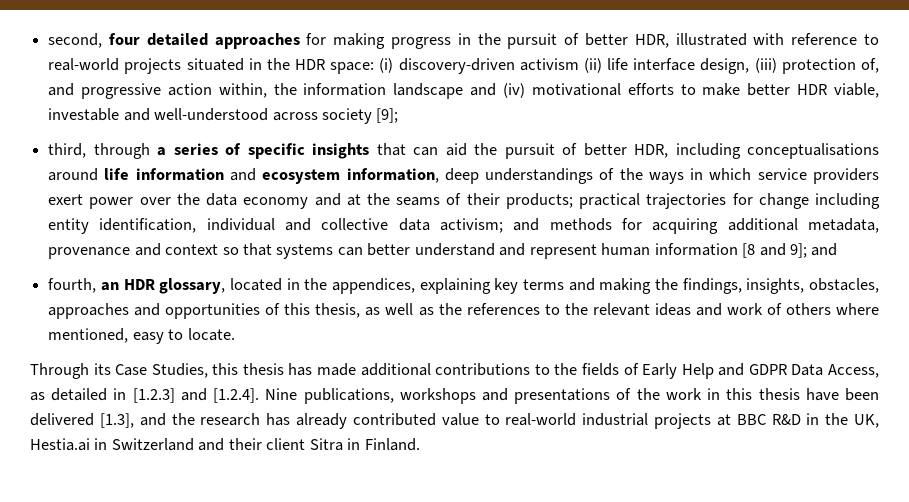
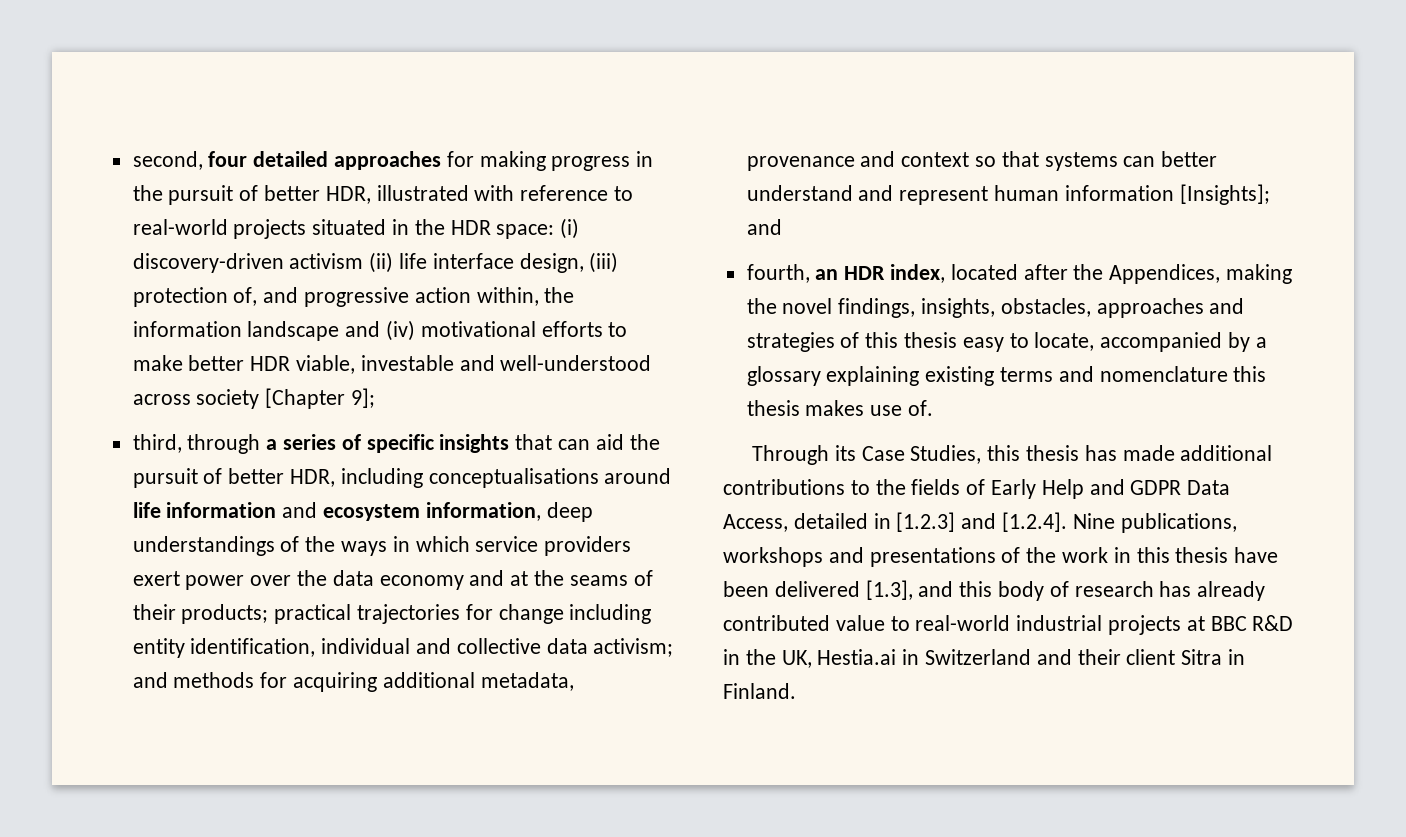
- second, four detailed approaches for making progress in the pursuit of better HDR, illustrated with reference to real-world projects situated in the HDR space: (i) discovery-driven activism (ii) life interface design, (iii) protection of, and progressive action within, the information landscape and (iv) motivational efforts to make better HDR viable, investable and well-understood across society [9];
+ second, four detailed approaches for making progress in the pursuit of better HDR, illustrated with reference to real-world projects situated in the HDR space: (i) discovery-driven activism (ii) life interface design, (iii) protection of, and progressive action within, the information landscape and (iv) motivational efforts to make better HDR viable, investable and well-understood across society [Chapter 9];
- and methods for acquiring additional metadata, provenance and context so that systems can better understand and represent human information [8 and 9];
+ and methods for acquiring additional metadata, provenance and context so that systems can better understand and represent human information [Insights];
- fourth, an HDR glossary, located in the appendices, explaining key terms and making the findings, insights, obstacles, approaches and opportunities of this thesis, as well as the references to the relevant ideas and work of others where mentioned, easy to locate.
+ fourth, an HDR index, located after the Appendices, making the novel findings, insights, obstacles, approaches and strategies of this thesis easy to locate, accompanied by a glossary explaining existing terms and nomenclature this thesis makes use of.
- Through its Case Studies, this thesis has made additional contributions to the fields of Early Help and GDPR Data Access, as detailed in [1.2.3] and [1.2.4]. Nine publications, workshops and presentations of the work in this thesis have been delivered [1.3], and the research has already contributed value to real-world industrial projects at BBC R&D in the UK, Hestia.ai in Switzerland and their client Sitra in Finland.
+ Through its Case Studies, this thesis has made additional contributions to the fields of Early Help and GDPR Data Access, detailed in [1.2.3] and [1.2.4]. Nine publications, workshops and presentations of the work in this thesis have been delivered [1.3], and this body of research has already contributed value to real-world industrial projects at BBC R&D in the UK, Hestia.ai in Switzerland and their client Sitra in Finland.

